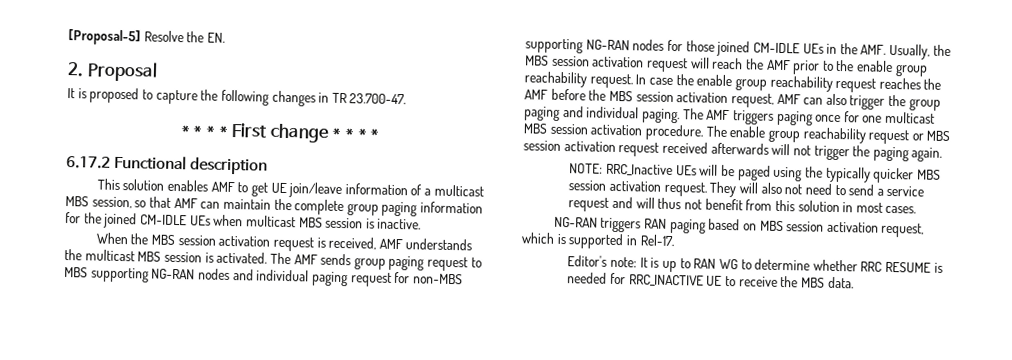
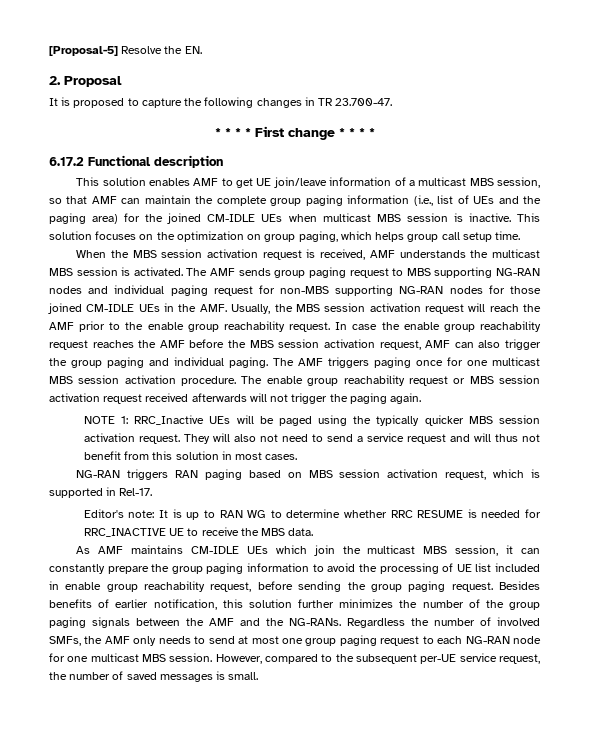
- This solution enables AMF to get UE join/leave information of a multicast MBS session, so that AMF can maintain the complete group paging information for the joined CM-IDLE UEs when multicast MBS session is inactive.
+ This solution enables AMF to get UE join/leave information of a multicast MBS session, so that AMF can maintain the complete group paging information (i.e., list of UEs and the paging area) for the joined CM-IDLE UEs when multicast MBS session is inactive. This solution focuses on the optimization on group paging, which helps group call setup time.
- NOTE: RRC_Inactive UEs will be paged using the typically quicker MBS session activation request.
+ NOTE 1: RRC_Inactive UEs will be paged using the typically quicker MBS session activation request.
+ As AMF maintains CM-IDLE UEs which join the multicast MBS session, it can constantly prepare the group paging information to avoid the processing of UE list included in enable group reachability request, before sending the group paging request. Besides benefits of earlier notification, this solution further minimizes the number of the group paging signals between the AMF and the NG-RANs. Regardless the number of involved SMFs, the AMF only needs to send at most one group paging request to each NG-RAN node for one multicast MBS session. However, compared to the subsequent per-UE service request, the number of saved messages is small.

